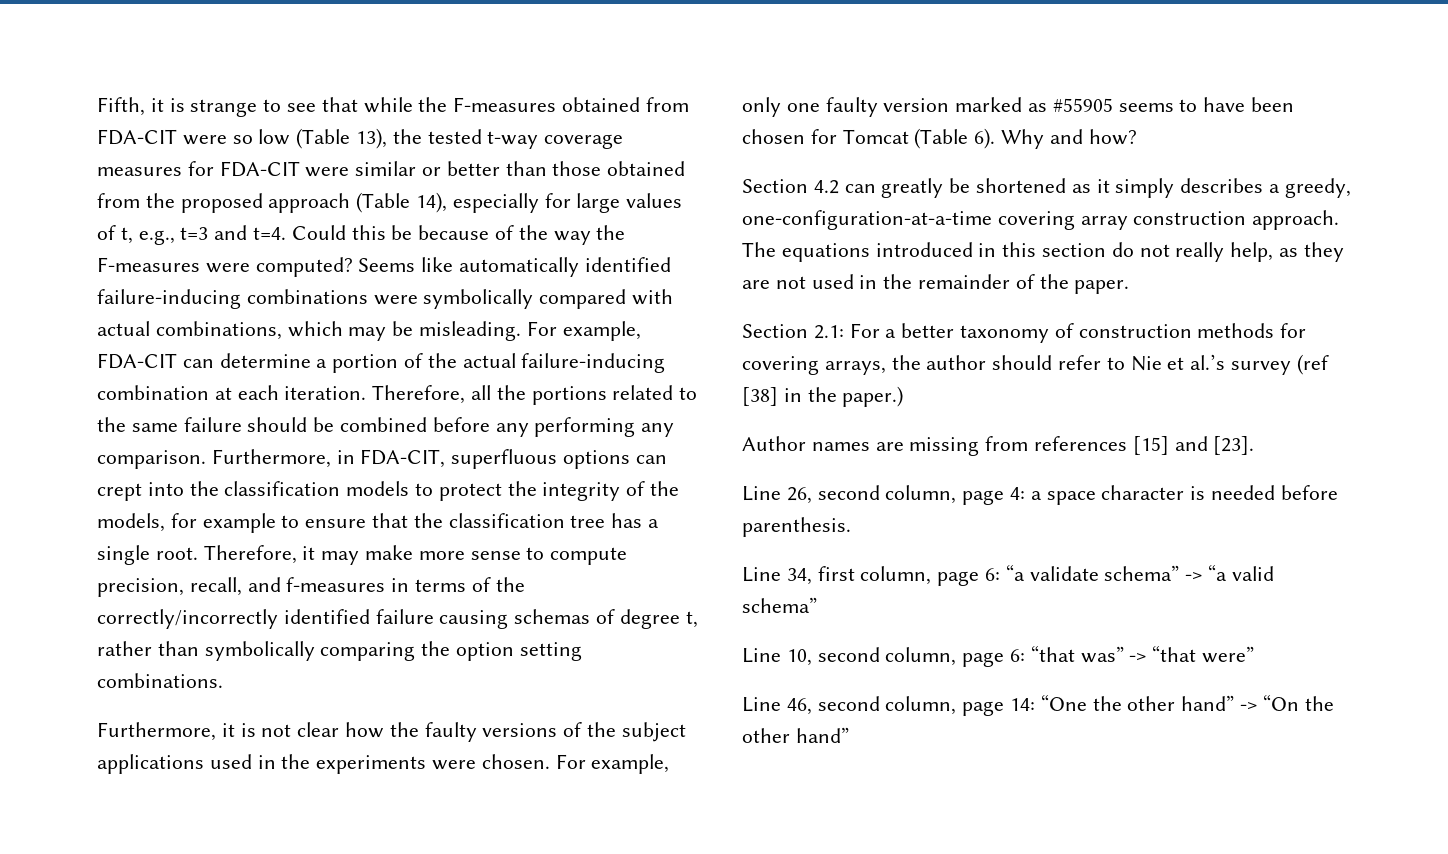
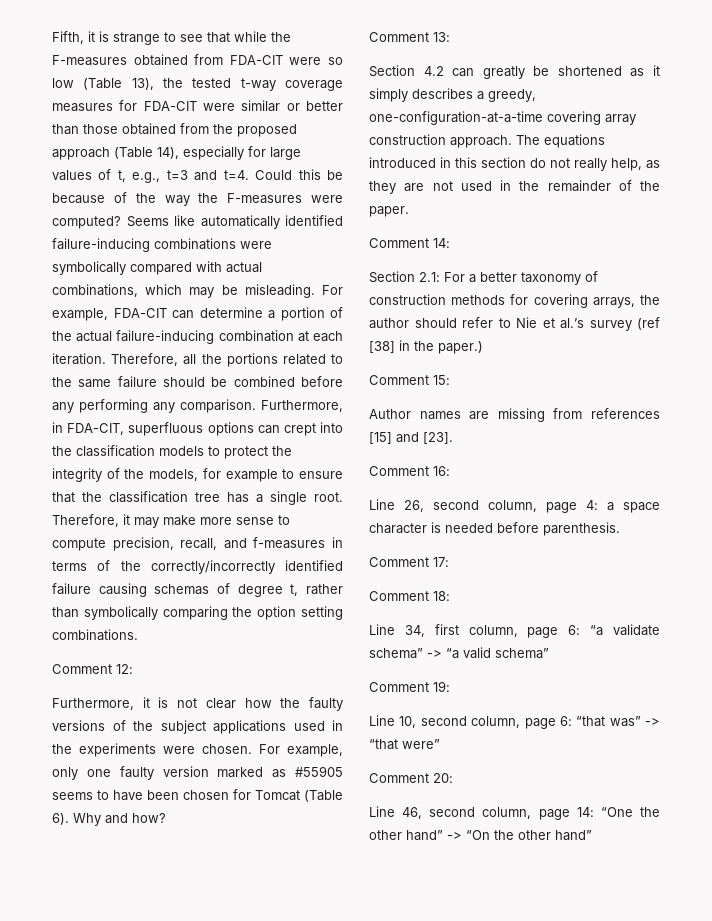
+ Comment 12:
+ Comment 13:
+ Comment 14:
+ Comment 15:
+ Comment 16:
+ Comment 17:
+ Comment 18:
+ Comment 19:
+ Comment 20:

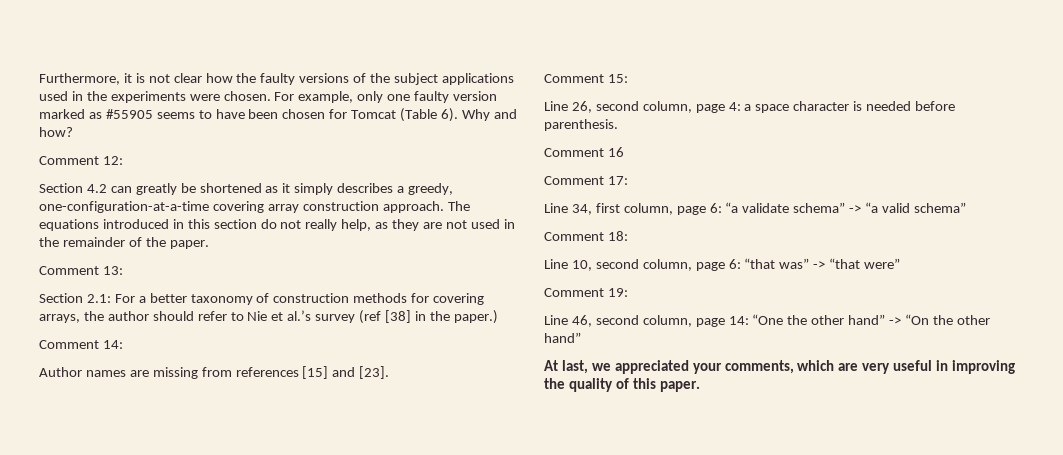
- Fifth, it is strange to see that while the F-measures obtained from FDA-CIT were so low (Table 13), the tested t-way coverage measures for FDA-CIT were similar or better than those obtained from the proposed approach (Table 14), especially for large values of t, e.g., t=3 and t=4. Could this be because of the way the F-measures were computed? Seems like automatically identified failure-inducing combinations were symbolically compared with actual combinations, which may be misleading. For example, FDA-CIT can determine a portion of the actual failure-inducing combination at each iteration. Therefore, all the portions related to the same failure should be combined before any performing any comparison. Furthermore, in FDA-CIT, superfluous options can crept into the classification models to protect the integrity of the models, for example to ensure that the classification tree has a single root. Therefore, it may make more sense to compute precision, recall, and f-measures in terms of the correctly/incorrectly identified failure causing schemas of degree t, rather than symbolically comparing the option setting combinations.
- Comment 12:
- Comment 13:
+ Comment 12:
- Comment 14:
+ Comment 13:
- Comment 15:
+ Comment 14:
- Comment 16:
+ Comment 15:
+ Comment 16
  Comment 17:
- Comment 18:
- Comment 19:
+ Comment 18:
- Comment 20:
+ Comment 19:
+ At last, we appreciated your comments, which are very useful in improving the quality of this paper.

